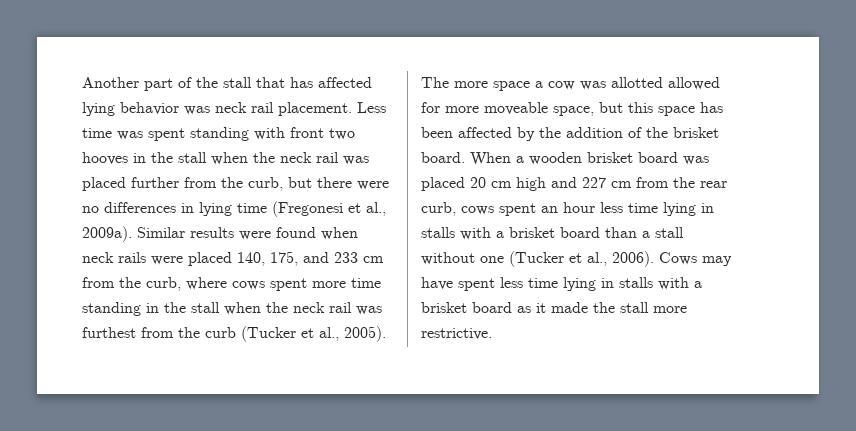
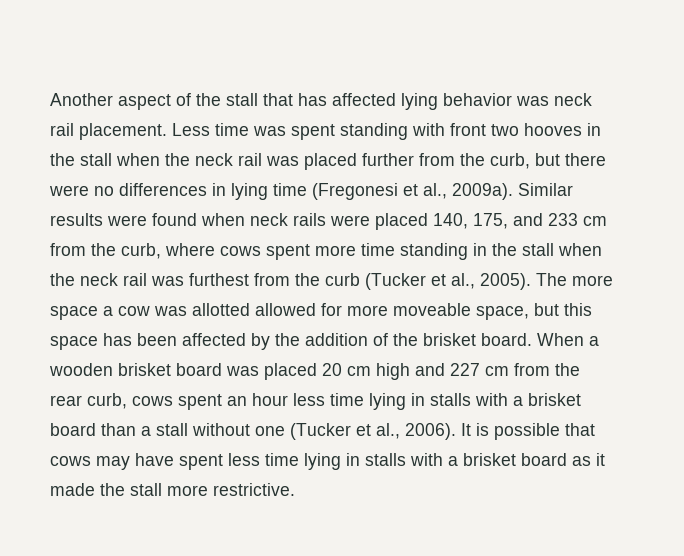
- Another part of the stall that has affected lying behavior was neck rail placement.
+ Another aspect of the stall that has affected lying behavior was neck rail placement.
- Cows may have spent less time lying in stalls with a brisket board as it made the stall more restrictive.
+ It is possible that cows may have spent less time lying in stalls with a brisket board as it made the stall more restrictive.

